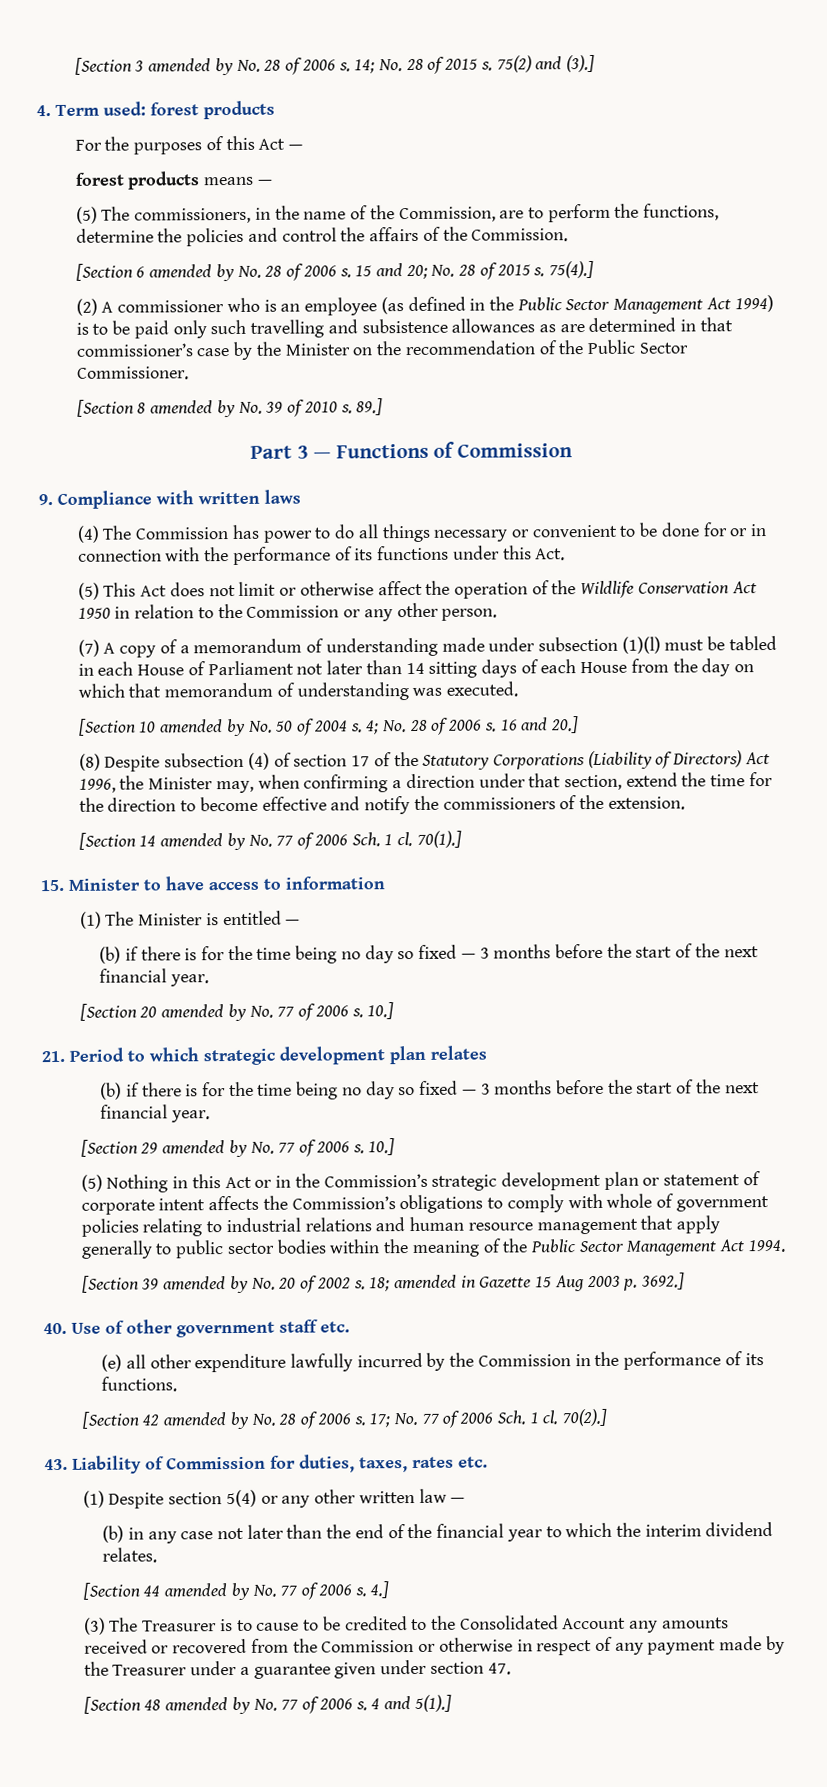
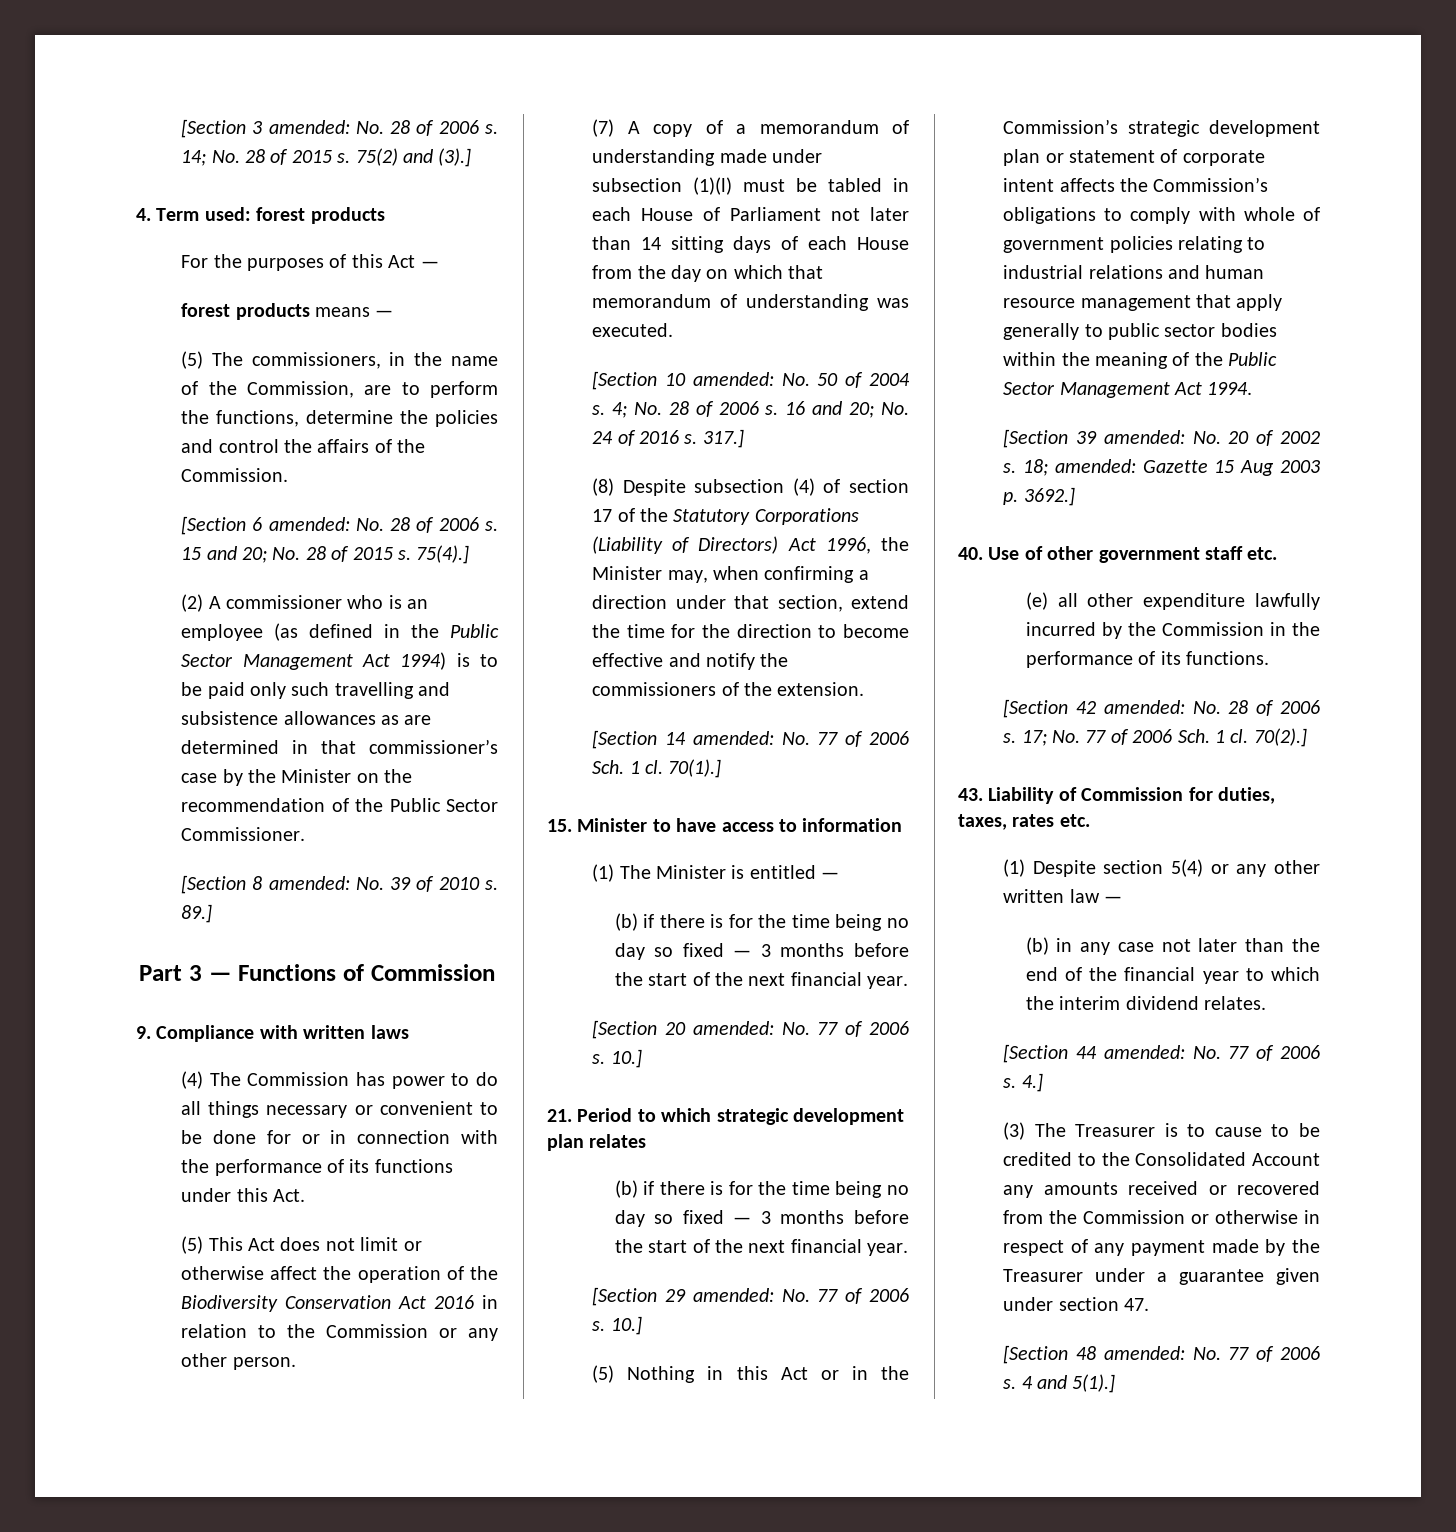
- [Section 3 amended by No. 28 of 2006 s.
+ [Section 3 amended: No. 28 of 2006 s.
- [Section 6 amended by No. 28 of 2006 s.
+ [Section 6 amended: No. 28 of 2006 s.
- [Section 8 amended by No. 39 of 2010 s.
+ [Section 8 amended: No. 39 of 2010 s.
- (5) This Act does not limit or otherwise affect the operation of the Wildlife Conservation Act 1950 in relation to the Commission or any other person.
+ (5) This Act does not limit or otherwise affect the operation of the Biodiversity Conservation Act 2016 in relation to the Commission or any other person.
- [Section 10 amended by No. 50 of 2004 s.
+ [Section 10 amended: No. 50 of 2004 s.
- 16 and 20.]
+ 16 and 20; No. 24 of 2016 s. 317.]
- [Section 14 amended by No. 77 of 2006 Sch. 1 cl.
+ [Section 14 amended: No. 77 of 2006 Sch. 1 cl.
- [Section 20 amended by No. 77 of 2006 s.
+ [Section 20 amended: No. 77 of 2006 s.
- [Section 29 amended by No. 77 of 2006 s.
+ [Section 29 amended: No. 77 of 2006 s.
- [Section 39 amended by No. 20 of 2002 s.
+ [Section 39 amended: No. 20 of 2002 s.
- 18; amended in Gazette 15 Aug 2003 p. 3692.]
+ 18; amended: Gazette 15 Aug 2003 p. 3692.]
- [Section 42 amended by No. 28 of 2006 s.
+ [Section 42 amended: No. 28 of 2006 s.
- [Section 44 amended by No. 77 of 2006 s.
+ [Section 44 amended: No. 77 of 2006 s.
- [Section 48 amended by No. 77 of 2006 s.
+ [Section 48 amended: No. 77 of 2006 s.

